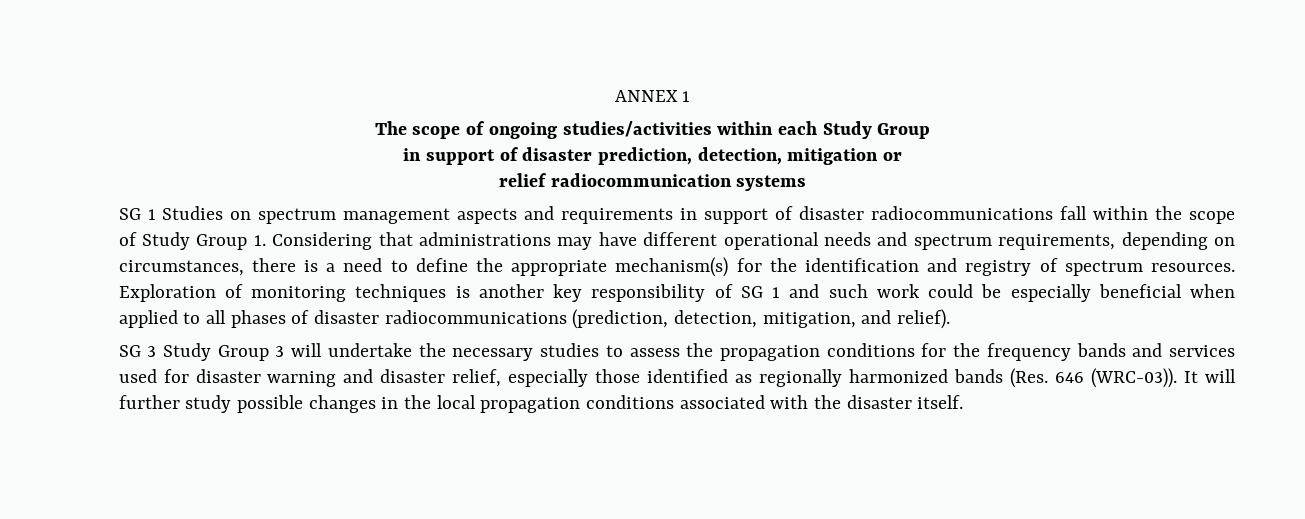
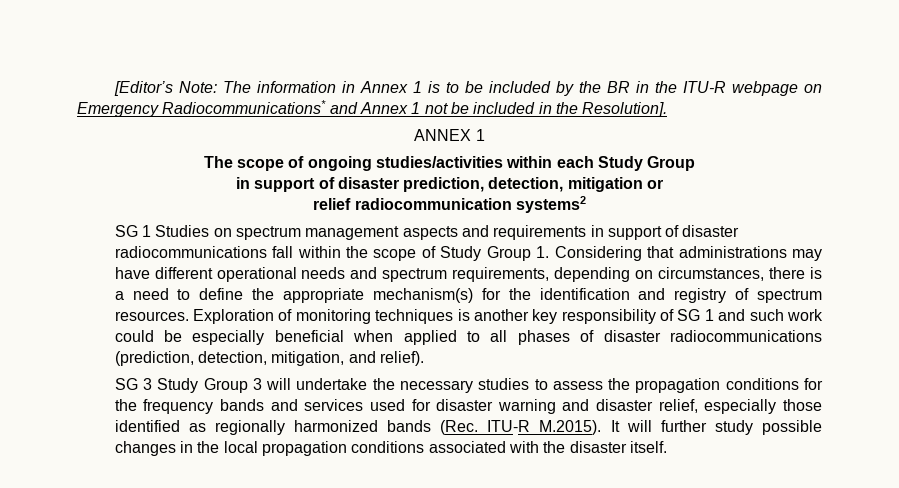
+ [Editor’s Note: The information in Annex 1 is to be included by the BR in the ITU-R webpage on Emergency Radiocommunications* and Annex 1 not be included in the Resolution].
- relief radiocommunication systems
+ relief radiocommunication systems2
- SG 3 Study Group 3 will undertake the necessary studies to assess the propagation conditions for the frequency bands and services used for disaster warning and disaster relief, especially those identified as regionally harmonized bands (Res. 646 (WRC-03)). It will further study possible changes in the local propagation conditions associated with the disaster itself.
+ SG 3 Study Group 3 will undertake the necessary studies to assess the propagation conditions for the frequency bands and services used for disaster warning and disaster relief, especially those identified as regionally harmonized bands (Rec. ITU-R M.2015). It will further study possible changes in the local propagation conditions associated with the disaster itself.

